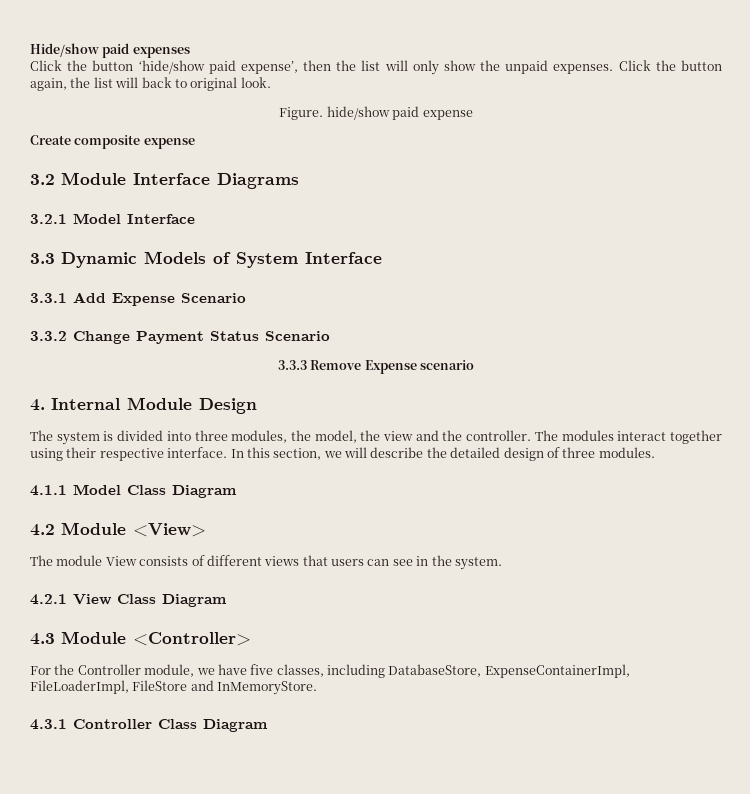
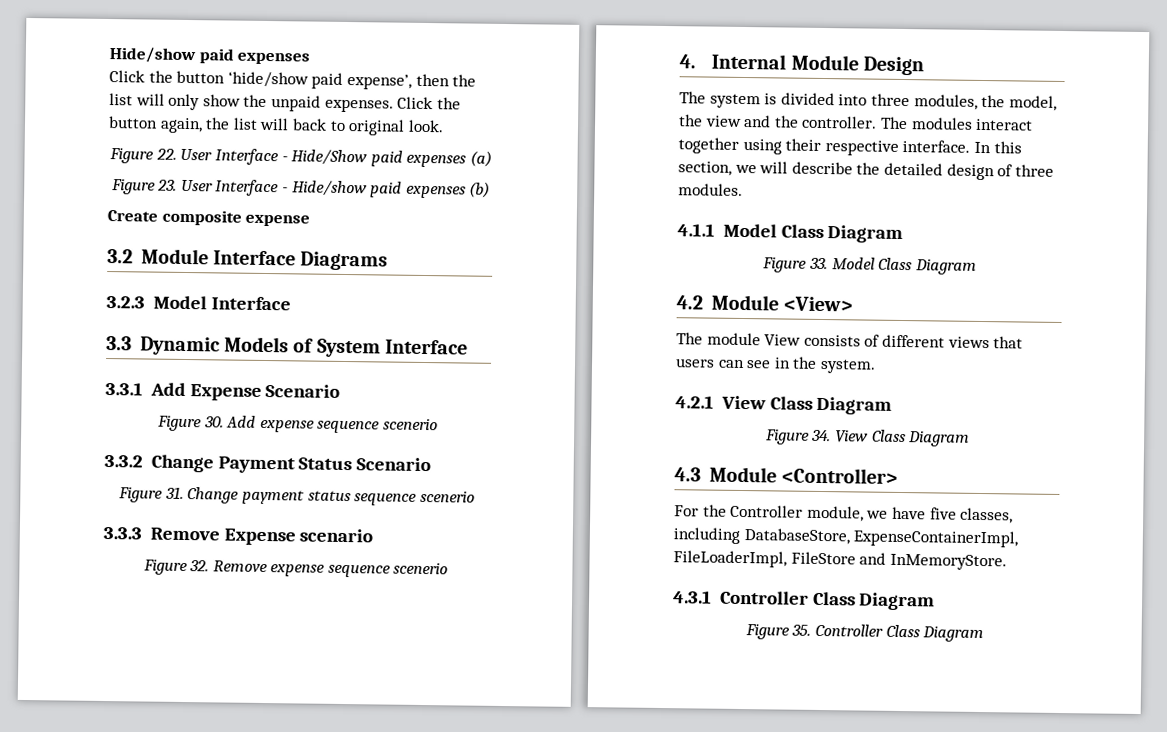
- Figure. hide/show paid expense
+ Figure 22. User Interface - Hide/Show paid expenses (a)
+ Figure 23. User Interface - Hide/show paid expenses (b)
- 3.2.1 Model Interface
+ 3.2.3 Model Interface
+ Figure 30. Add expense sequence scenerio
+ Figure 31. Change payment status sequence scenerio
  3.3.3 Remove Expense scenario
+ Figure 32. Remove expense sequence scenerio
+ Figure 33. Model Class Diagram
+ Figure 34. View Class Diagram
+ Figure 35. Controller Class Diagram

